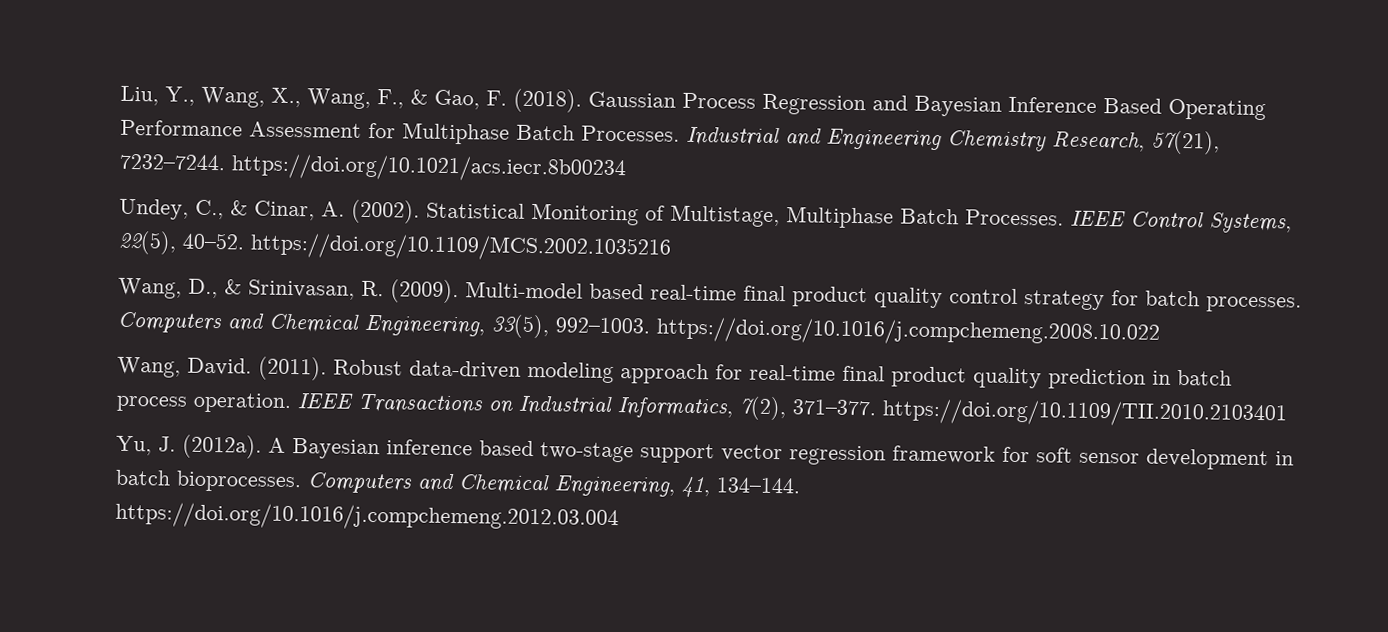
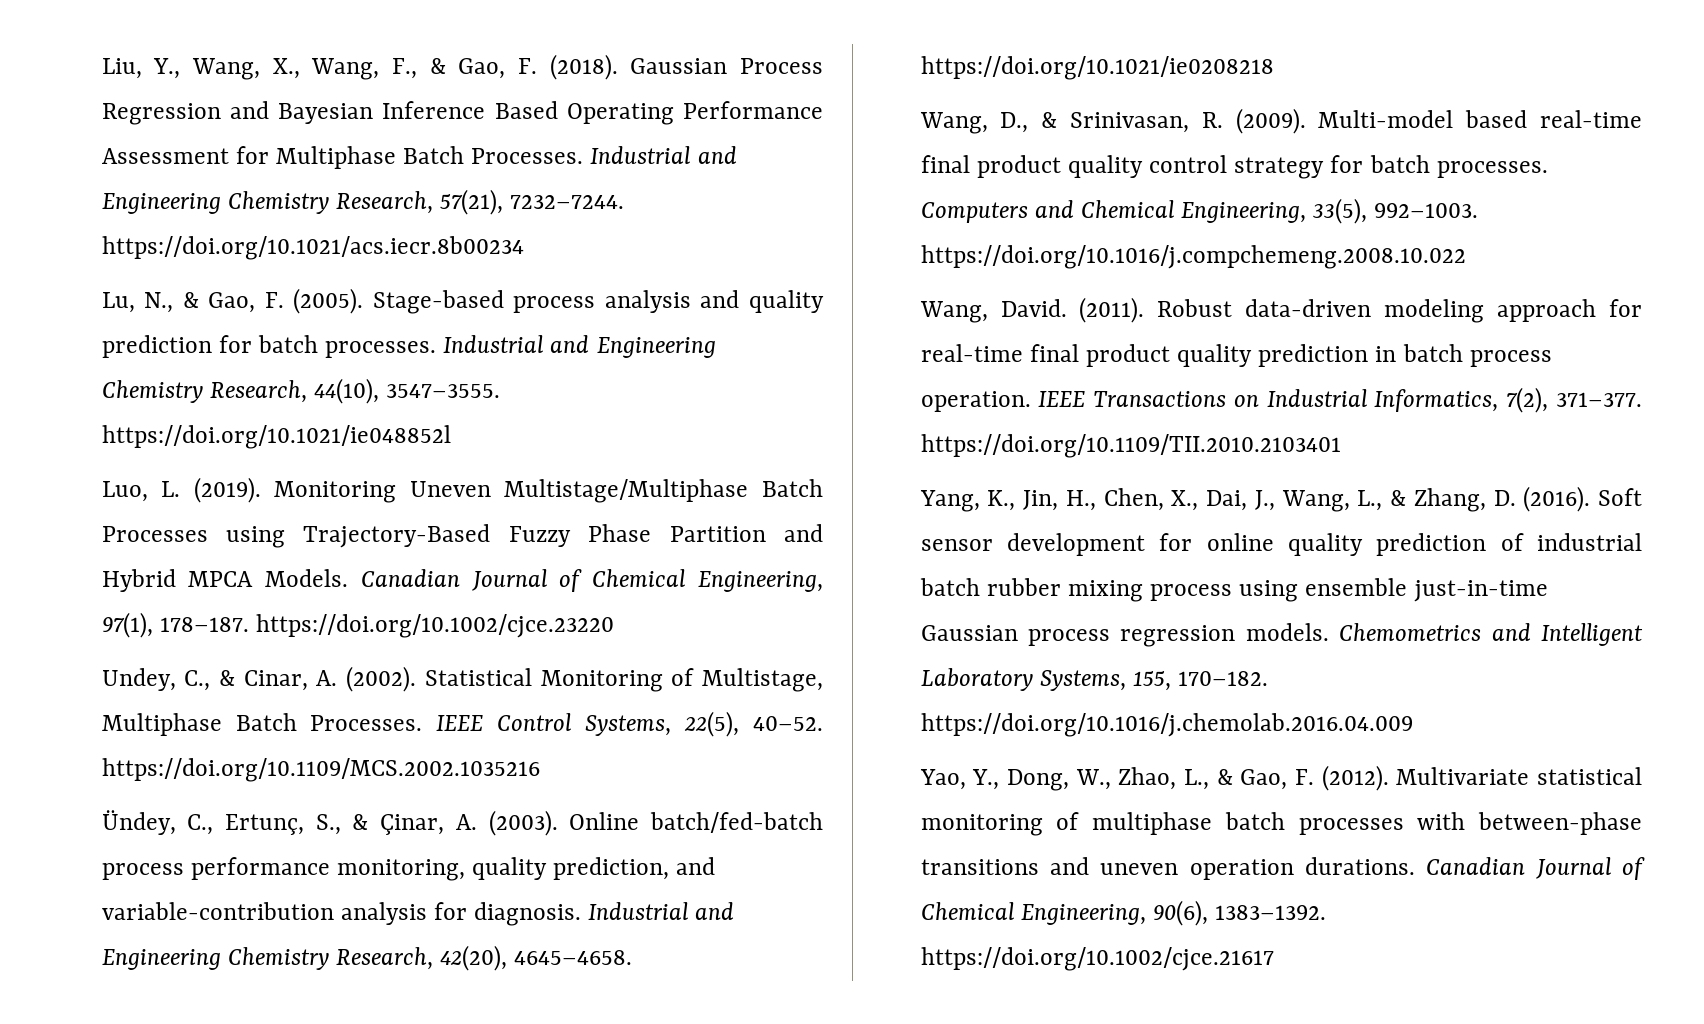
+ Lu, N., & Gao, F. (2005). Stage-based process analysis and quality prediction for batch processes. Industrial and Engineering Chemistry Research, 44(10), 3547–3555. https://doi.org/10.1021/ie048852l
+ Luo, L. (2019). Monitoring Uneven Multistage/Multiphase Batch Processes using Trajectory-Based Fuzzy Phase Partition and Hybrid MPCA Models. Canadian Journal of Chemical Engineering, 97(1), 178–187. https://doi.org/10.1002/cjce.23220
+ Ündey, C., Ertunç, S., & Çinar, A. (2003). Online batch/fed-batch process performance monitoring, quality prediction, and variable-contribution analysis for diagnosis. Industrial and Engineering Chemistry Research, 42(20), 4645–4658. https://doi.org/10.1021/ie0208218
- Yu, J. (2012a). A Bayesian inference based two-stage support vector regression framework for soft sensor development in batch bioprocesses. Computers and Chemical Engineering, 41, 134–144. https://doi.org/10.1016/j.compchemeng.2012.03.004
+ Yang, K., Jin, H., Chen, X., Dai, J., Wang, L., & Zhang, D. (2016). Soft sensor development for online quality prediction of industrial batch rubber mixing process using ensemble just-in-time Gaussian process regression models. Chemometrics and Intelligent Laboratory Systems, 155, 170–182. https://doi.org/10.1016/j.chemolab.2016.04.009
+ Yao, Y., Dong, W., Zhao, L., & Gao, F. (2012). Multivariate statistical monitoring of multiphase batch processes with between-phase transitions and uneven operation durations. Canadian Journal of Chemical Engineering, 90(6), 1383–1392. https://doi.org/10.1002/cjce.21617

